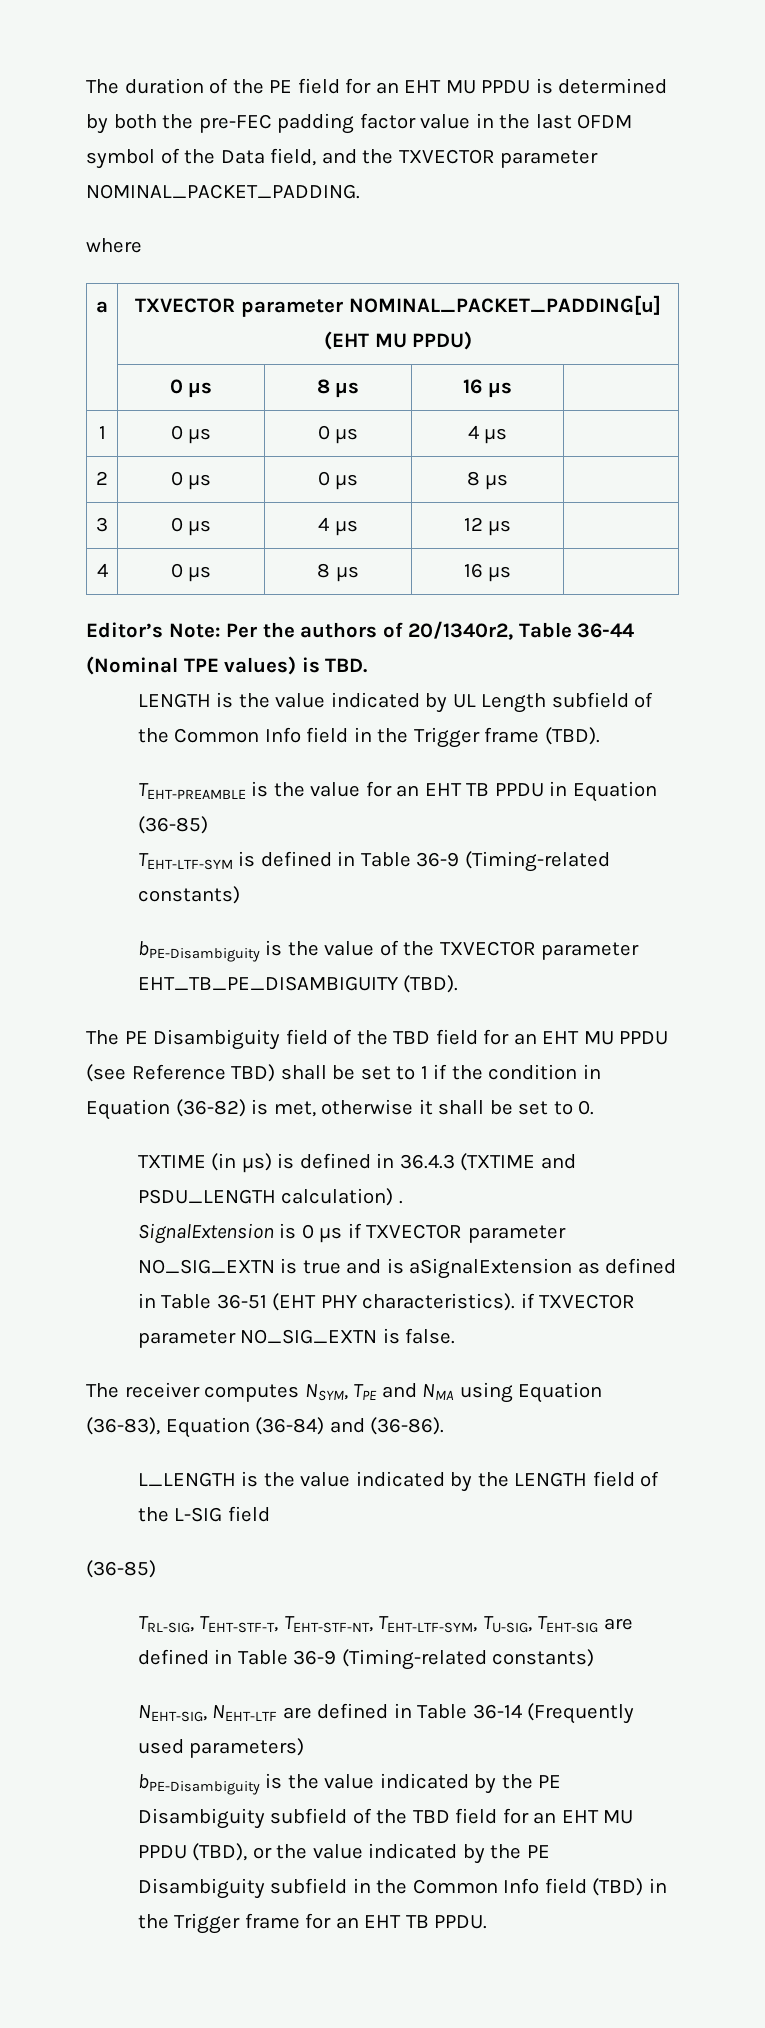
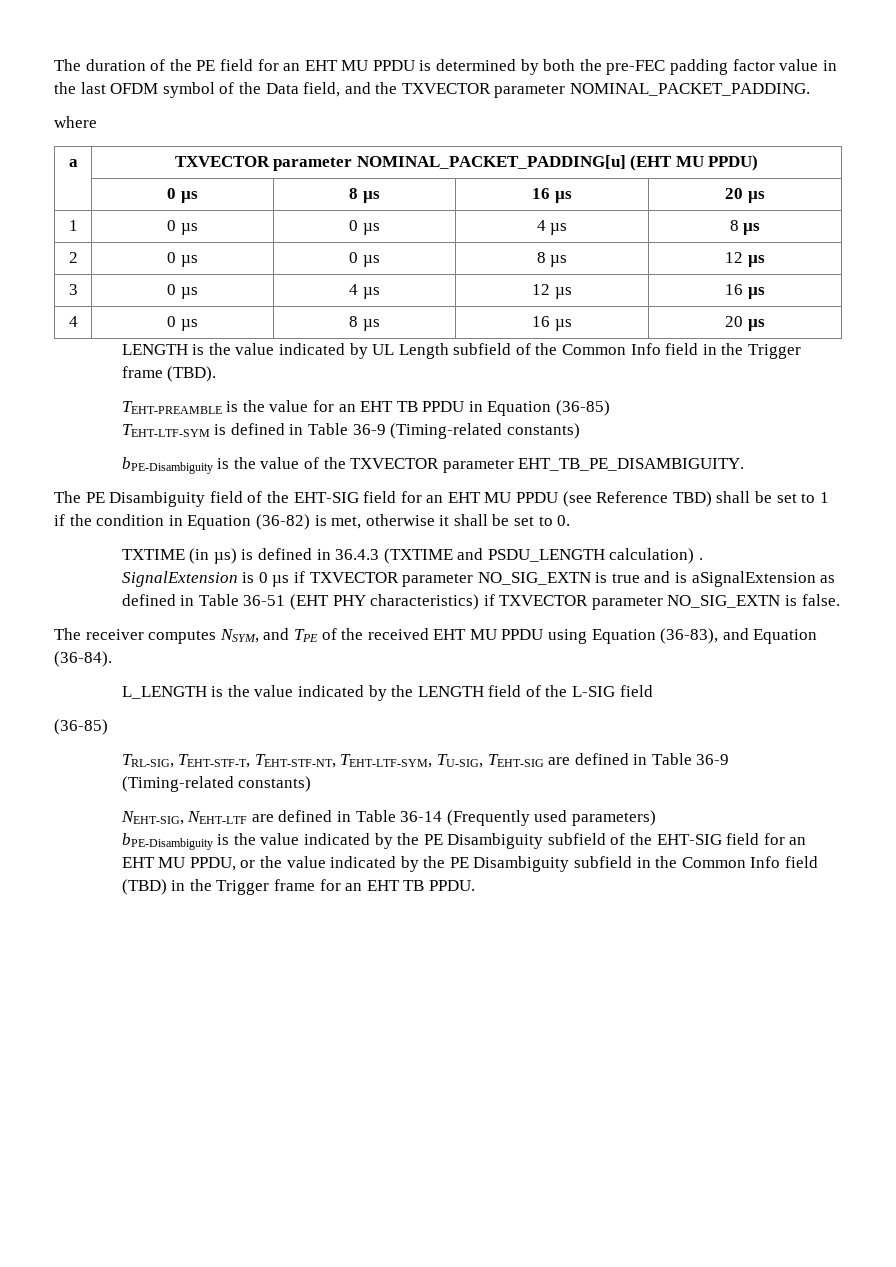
  a | TXVECTOR parameter NOMINAL_PACKET_PADDING[u] (EHT MU PPDU)
- | 0 µs | 8 µs | 16 µs |
+ | 0 µs | 8 µs | 16 µs | 20 µs
- 1 | 0 µs | 0 µs | 4 µs |
+ 1 | 0 µs | 0 µs | 4 µs | 8 µs
- 2 | 0 µs | 0 µs | 8 µs |
+ 2 | 0 µs | 0 µs | 8 µs | 12 µs
- 3 | 0 µs | 4 µs | 12 µs |
+ 3 | 0 µs | 4 µs | 12 µs | 16 µs
- 4 | 0 µs | 8 µs | 16 µs |
- Editor’s Note: Per the authors of 20/1340r2, Table 36-44 (Nominal TPE values) is TBD.
+ 4 | 0 µs | 8 µs | 16 µs | 20 µs
- bPE-Disambiguity is the value of the TXVECTOR parameter EHT_TB_PE_DISAMBIGUITY (TBD).
+ bPE-Disambiguity is the value of the TXVECTOR parameter EHT_TB_PE_DISAMBIGUITY.
- The PE Disambiguity field of the TBD field for an EHT MU PPDU (see Reference TBD) shall be set to 1 if the condition in Equation (36-82) is met, otherwise it shall be set to 0.
+ The PE Disambiguity field of the EHT-SIG field for an EHT MU PPDU (see Reference TBD) shall be set to 1 if the condition in Equation (36-82) is met, otherwise it shall be set to 0.
- SignalExtension is 0 µs if TXVECTOR parameter NO_SIG_EXTN is true and is aSignalExtension as defined in Table 36-51 (EHT PHY characteristics). if TXVECTOR parameter NO_SIG_EXTN is false.
+ SignalExtension is 0 µs if TXVECTOR parameter NO_SIG_EXTN is true and is aSignalExtension as defined in Table 36-51 (EHT PHY characteristics) if TXVECTOR parameter NO_SIG_EXTN is false.
- The receiver computes NSYM, TPE and NMA using Equation (36-83), Equation (36-84) and (36-86).
+ The receiver computes NSYM, and TPE of the received EHT MU PPDU using Equation (36-83), and Equation (36-84).
- bPE-Disambiguity is the value indicated by the PE Disambiguity subfield of the TBD field for an EHT MU PPDU (TBD), or the value indicated by the PE Disambiguity subfield in the Common Info field (TBD) in the Trigger frame for an EHT TB PPDU.
+ bPE-Disambiguity is the value indicated by the PE Disambiguity subfield of the EHT-SIG field for an EHT MU PPDU, or the value indicated by the PE Disambiguity subfield in the Common Info field (TBD) in the Trigger frame for an EHT TB PPDU.

